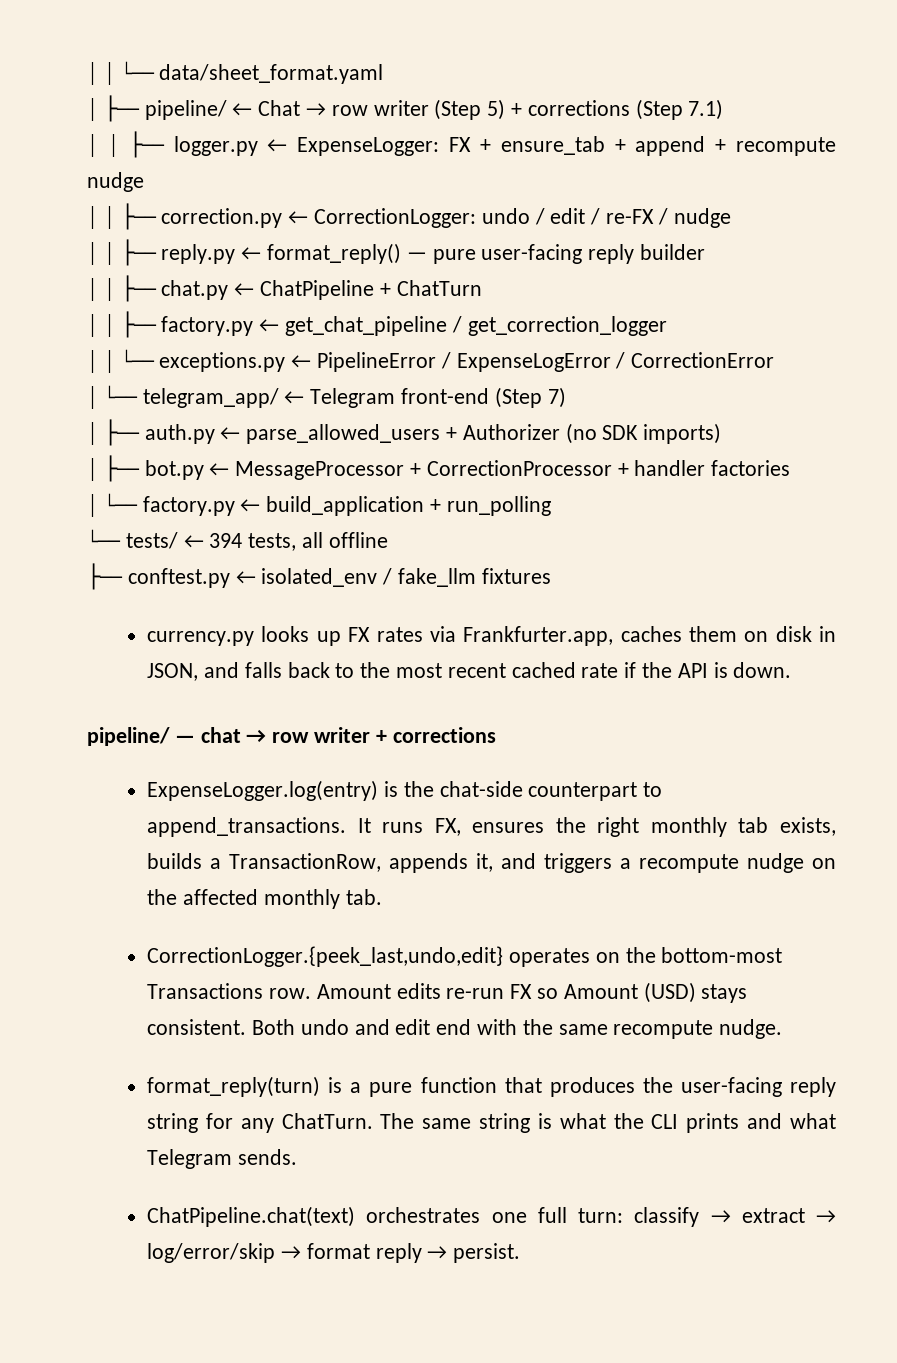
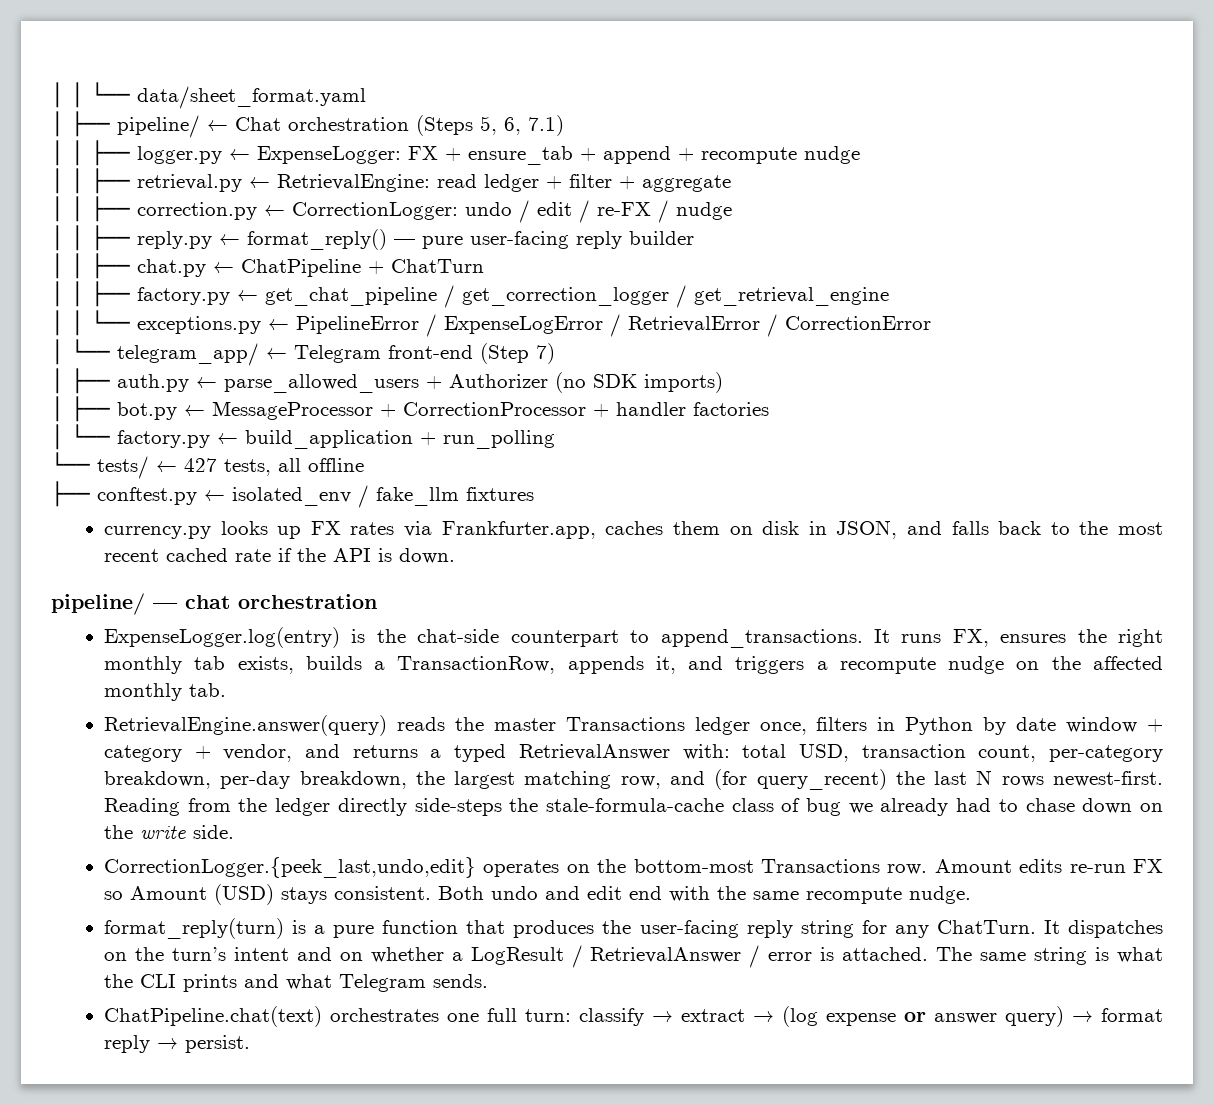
- │ ├── pipeline/ ← Chat → row writer (Step 5) + corrections (Step 7.1)
+ │ ├── pipeline/ ← Chat orchestration (Steps 5, 6, 7.1)
+ │ │ ├── retrieval.py ← RetrievalEngine: read ledger + filter + aggregate
- │ │ ├── factory.py ← get_chat_pipeline / get_correction_logger
+ │ │ ├── factory.py ← get_chat_pipeline / get_correction_logger / get_retrieval_engine
- │ │ └── exceptions.py ← PipelineError / ExpenseLogError / CorrectionError
+ │ │ └── exceptions.py ← PipelineError / ExpenseLogError / RetrievalError / CorrectionError
- └── tests/ ← 394 tests, all offline
+ └── tests/ ← 427 tests, all offline
- pipeline/ — chat → row writer + corrections
+ pipeline/ — chat orchestration
+ RetrievalEngine.answer(query) reads the master Transactions ledger once, filters in Python by date window + category + vendor, and returns a typed RetrievalAnswer with: total USD, transaction count, per-category breakdown, per-day breakdown, the largest matching row, and (for query_recent) the last N rows newest-first. Reading from the ledger directly side-steps the stale-formula-cache class of bug we already had to chase down on the write side.
+ It dispatches on the turn’s intent and on whether a LogResult / RetrievalAnswer / error is attached.
- ChatPipeline.chat(text) orchestrates one full turn: classify → extract → log/error/skip → format reply → persist.
+ ChatPipeline.chat(text) orchestrates one full turn: classify → extract → (log expense or answer query) → format reply → persist.

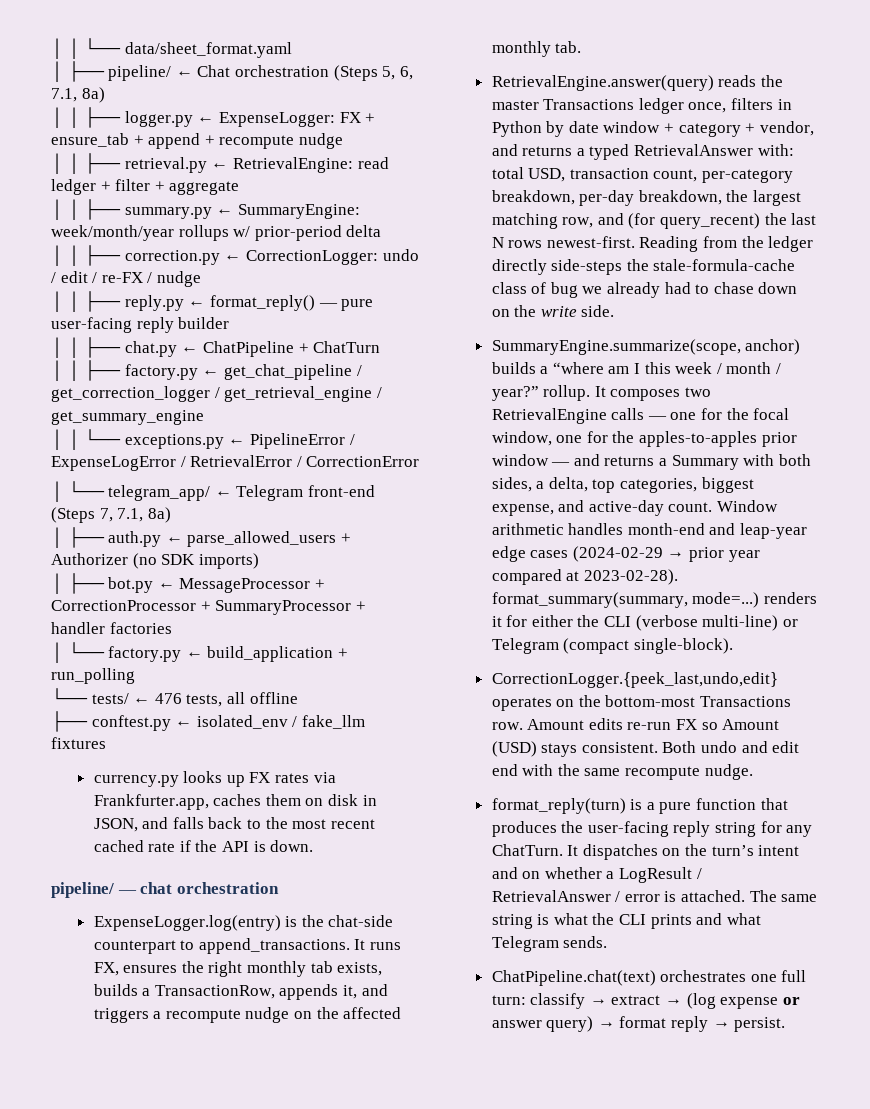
- │ ├── pipeline/ ← Chat orchestration (Steps 5, 6, 7.1)
+ │ ├── pipeline/ ← Chat orchestration (Steps 5, 6, 7.1, 8a)
+ │ │ ├── summary.py ← SummaryEngine: week/month/year rollups w/ prior-period delta
- │ │ ├── factory.py ← get_chat_pipeline / get_correction_logger / get_retrieval_engine
+ │ │ ├── factory.py ← get_chat_pipeline / get_correction_logger / get_retrieval_engine / get_summary_engine
- │ └── telegram_app/ ← Telegram front-end (Step 7)
+ │ └── telegram_app/ ← Telegram front-end (Steps 7, 7.1, 8a)
- │ ├── bot.py ← MessageProcessor + CorrectionProcessor + handler factories
+ │ ├── bot.py ← MessageProcessor + CorrectionProcessor + SummaryProcessor + handler factories
- └── tests/ ← 427 tests, all offline
+ └── tests/ ← 476 tests, all offline
+ SummaryEngine.summarize(scope, anchor) builds a “where am I this week / month / year?” rollup. It composes two RetrievalEngine calls — one for the focal window, one for the apples-to-apples prior window — and returns a Summary with both sides, a delta, top categories, biggest expense, and active-day count. Window arithmetic handles month-end and leap-year edge cases (2024-02-29 → prior year compared at 2023-02-28). format_summary(summary, mode=...) renders it for either the CLI (verbose multi-line) or Telegram (compact single-block).

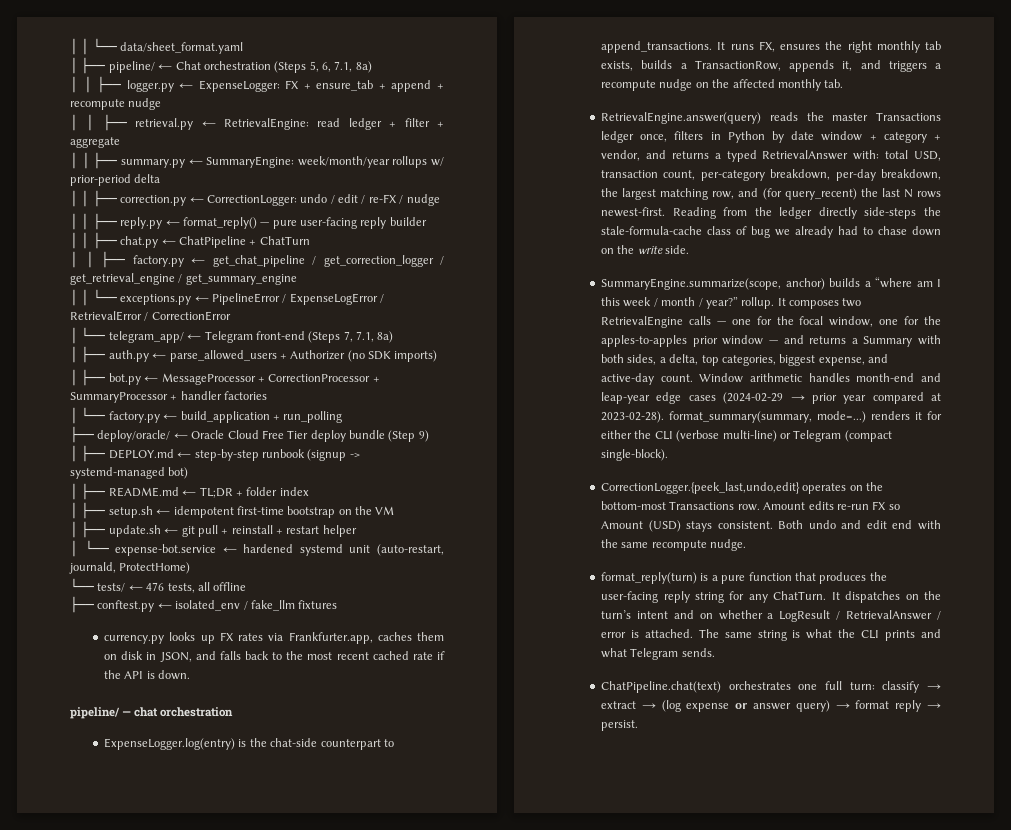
+ ├── deploy/oracle/ ← Oracle Cloud Free Tier deploy bundle (Step 9)
+ │ ├── DEPLOY.md ← step-by-step runbook (signup -> systemd-managed bot)
+ │ ├── README.md ← TL;DR + folder index
+ │ ├── setup.sh ← idempotent first-time bootstrap on the VM
+ │ ├── update.sh ← git pull + reinstall + restart helper
+ │ └── expense-bot.service ← hardened systemd unit (auto-restart, journald, ProtectHome)

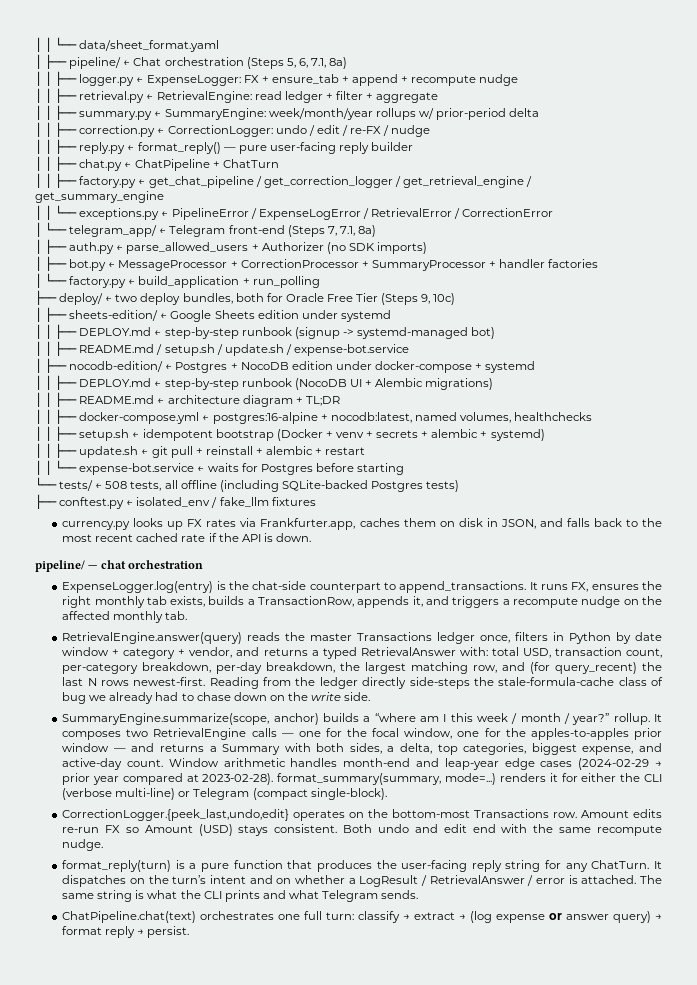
- ├── deploy/oracle/ ← Oracle Cloud Free Tier deploy bundle (Step 9)
- │ ├── DEPLOY.md ← step-by-step runbook (signup -> systemd-managed bot)
+ ├── deploy/ ← two deploy bundles, both for Oracle Free Tier (Steps 9, 10c)
+ │ ├── sheets-edition/ ← Google Sheets edition under systemd
+ │ │ ├── DEPLOY.md ← step-by-step runbook (signup -> systemd-managed bot)
- │ ├── README.md ← TL;DR + folder index
- │ ├── setup.sh ← idempotent first-time bootstrap on the VM
- │ ├── update.sh ← git pull + reinstall + restart helper
- │ └── expense-bot.service ← hardened systemd unit (auto-restart, journald, ProtectHome)
+ │ │ ├── README.md / setup.sh / update.sh / expense-bot.service
+ │ ├── nocodb-edition/ ← Postgres + NocoDB edition under docker-compose + systemd
+ │ │ ├── DEPLOY.md ← step-by-step runbook (NocoDB UI + Alembic migrations)
+ │ │ ├── README.md ← architecture diagram + TL;DR
+ │ │ ├── docker-compose.yml ← postgres:16-alpine + nocodb:latest, named volumes, healthchecks
+ │ │ ├── setup.sh ← idempotent bootstrap (Docker + venv + secrets + alembic + systemd)
+ │ │ ├── update.sh ← git pull + reinstall + alembic + restart
+ │ │ └── expense-bot.service ← waits for Postgres before starting
- └── tests/ ← 476 tests, all offline
+ └── tests/ ← 508 tests, all offline (including SQLite-backed Postgres tests)

